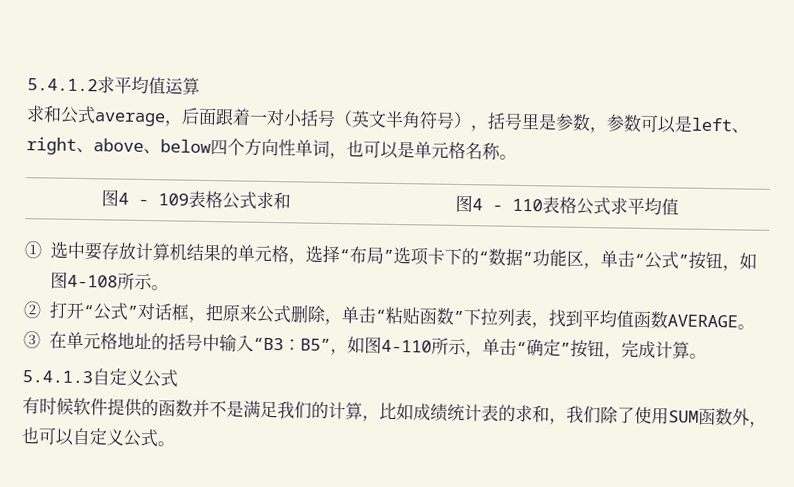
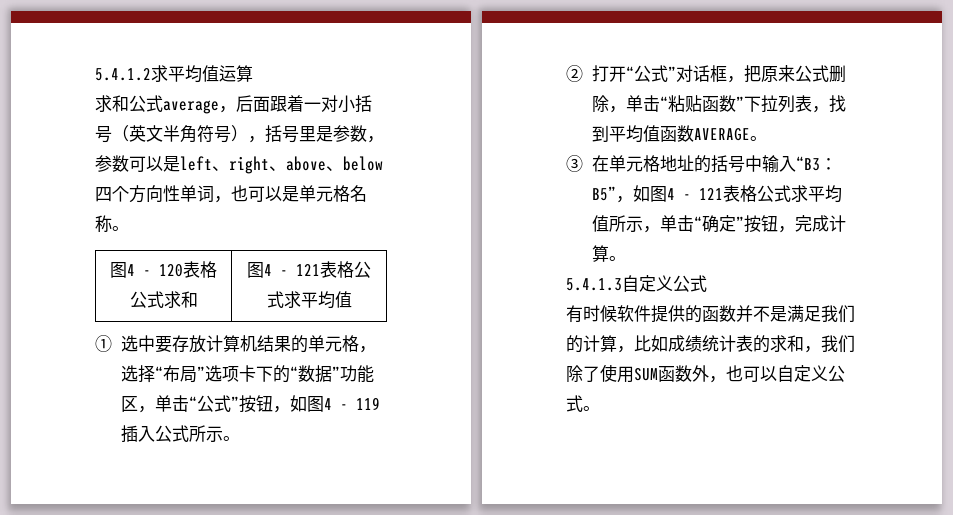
- 图4 - 109表格公式求和 | 图4 - 110表格公式求平均值
+ 图4 - 120表格公式求和 | 图4 - 121表格公式求平均值
- ①选中要存放计算机结果的单元格，选择“布局”选项卡下的“数据”功能区，单击“公式”按钮，如图4-108所示。
+ ①选中要存放计算机结果的单元格，选择“布局”选项卡下的“数据”功能区，单击“公式”按钮，如图4 - 119插入公式所示。
- ③在单元格地址的括号中输入“B3：B5”，如图4-110所示，单击“确定”按钮，完成计算。
+ ③在单元格地址的括号中输入“B3：B5”，如图4 - 121表格公式求平均值所示，单击“确定”按钮，完成计算。

